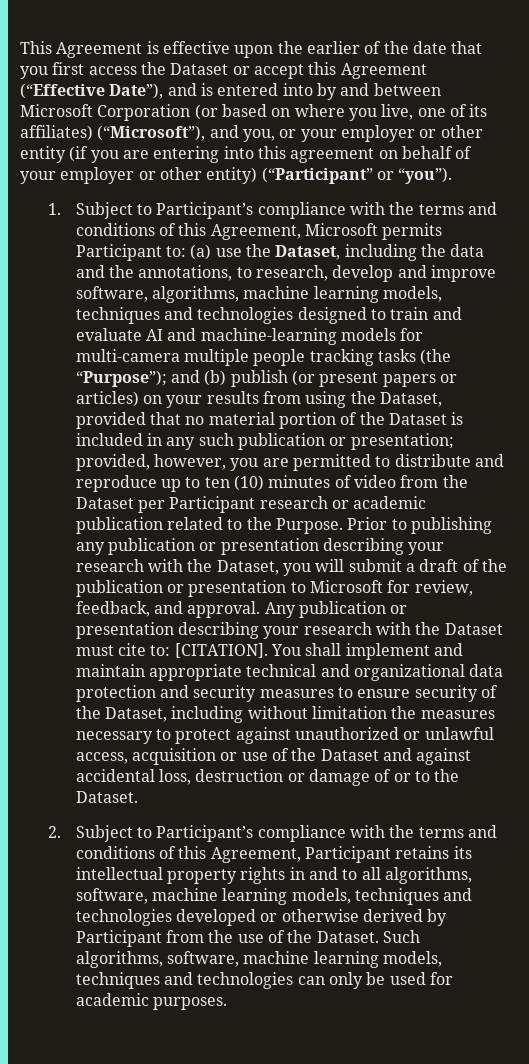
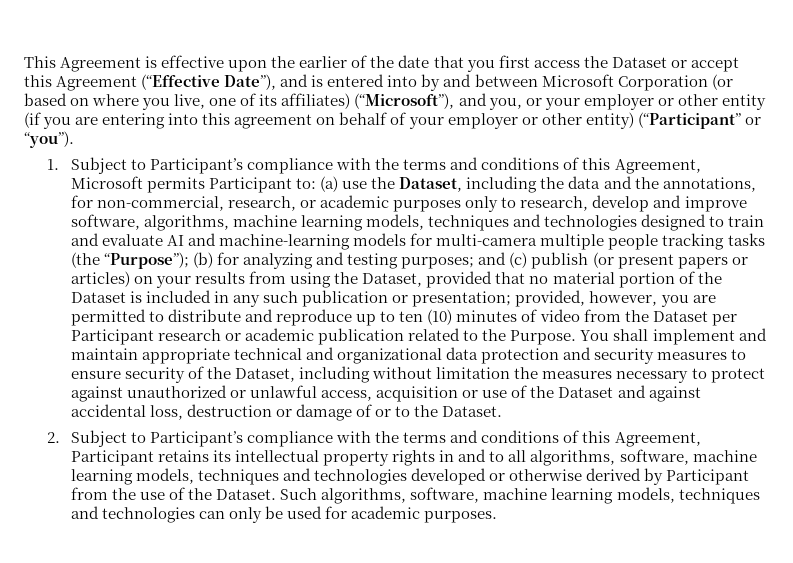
- (a) use the Dataset, including the data and the annotations, to research, develop and improve software, algorithms, machine learning models, techniques and technologies designed to train and evaluate AI and machine-learning models for multi-camera multiple people tracking tasks (the “Purpose”);
+ (a) use the Dataset, including the data and the annotations, for non-commercial, research, or academic purposes only to research, develop and improve software, algorithms, machine learning models, techniques and technologies designed to train and evaluate AI and machine-learning models for multi-camera multiple people tracking tasks (the “Purpose”);
- and (b) publish (or present papers or articles) on your results from using the Dataset, provided that no material portion of the Dataset is included in any such publication or presentation;
+ (b) for analyzing and testing purposes; and (c) publish (or present papers or articles) on your results from using the Dataset, provided that no material portion of the Dataset is included in any such publication or presentation;
- Prior to publishing any publication or presentation describing your research with the Dataset, you will submit a draft of the publication or presentation to Microsoft for review, feedback, and approval. Any publication or presentation describing your research with the Dataset must cite to: [CITATION].

